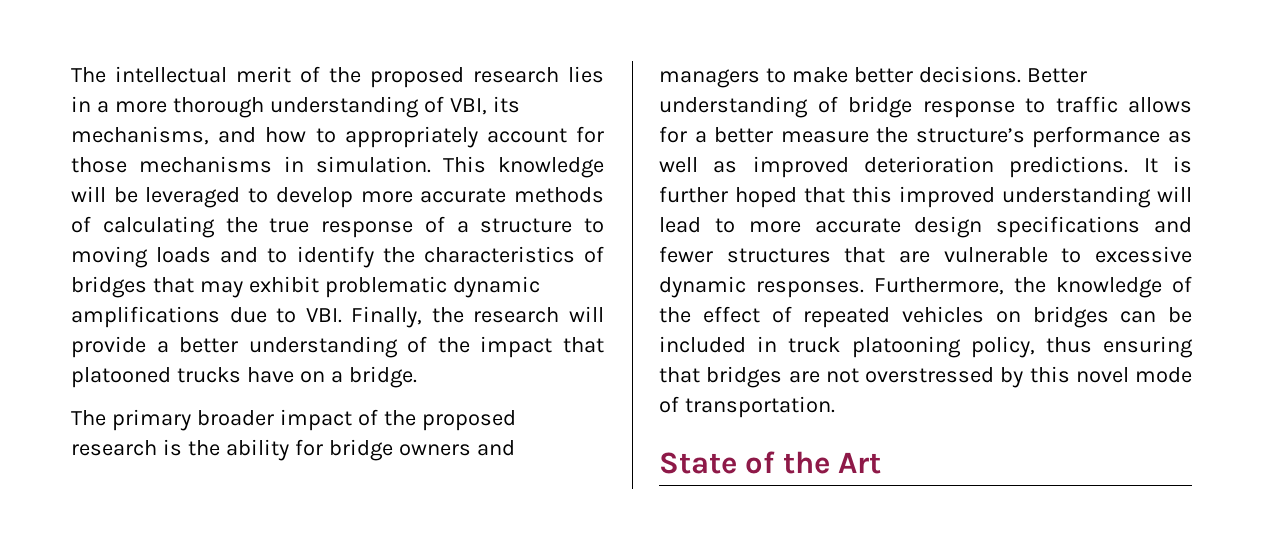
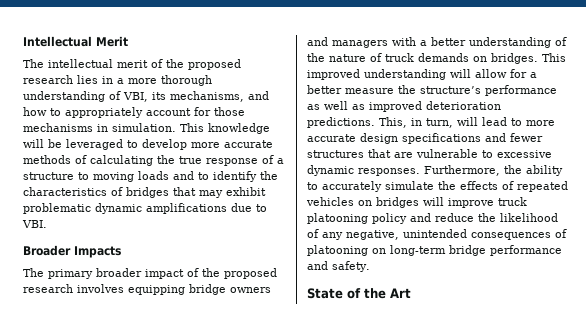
+ Intellectual Merit
- This knowledge will be leveraged to develop more accurate methods of calculating the true response of a structure to moving loads and to identify the characteristics of bridges that may exhibit problematic dynamic amplifications due to VBI. Finally, the research will provide a better understanding of the impact that platooned trucks have on a bridge.
+ This knowledge will be leveraged to develop more accurate methods of calculating the true response of a structure to moving loads and to identify the characteristics of bridges that may exhibit problematic dynamic amplifications due to VBI.
+ Broader Impacts
- The primary broader impact of the proposed research is the ability for bridge owners and managers to make better decisions. Better understanding of bridge response to traffic allows for a better measure the structure’s performance as well as improved deterioration predictions.
+ The primary broader impact of the proposed research involves equipping bridge owners and managers with a better understanding of the nature of truck demands on bridges. This improved understanding will allow for a better measure the structure’s performance as well as improved deterioration predictions.
- It is further hoped that this improved understanding will lead to more accurate design specifications and fewer structures that are vulnerable to excessive dynamic responses.
+ This, in turn, will lead to more accurate design specifications and fewer structures that are vulnerable to excessive dynamic responses.
- Furthermore, the knowledge of the effect of repeated vehicles on bridges can be included in truck platooning policy, thus ensuring that bridges are not overstressed by this novel mode of transportation.
+ Furthermore, the ability to accurately simulate the effects of repeated vehicles on bridges will improve truck platooning policy and reduce the likelihood of any negative, unintended consequences of platooning on long-term bridge performance and safety.

